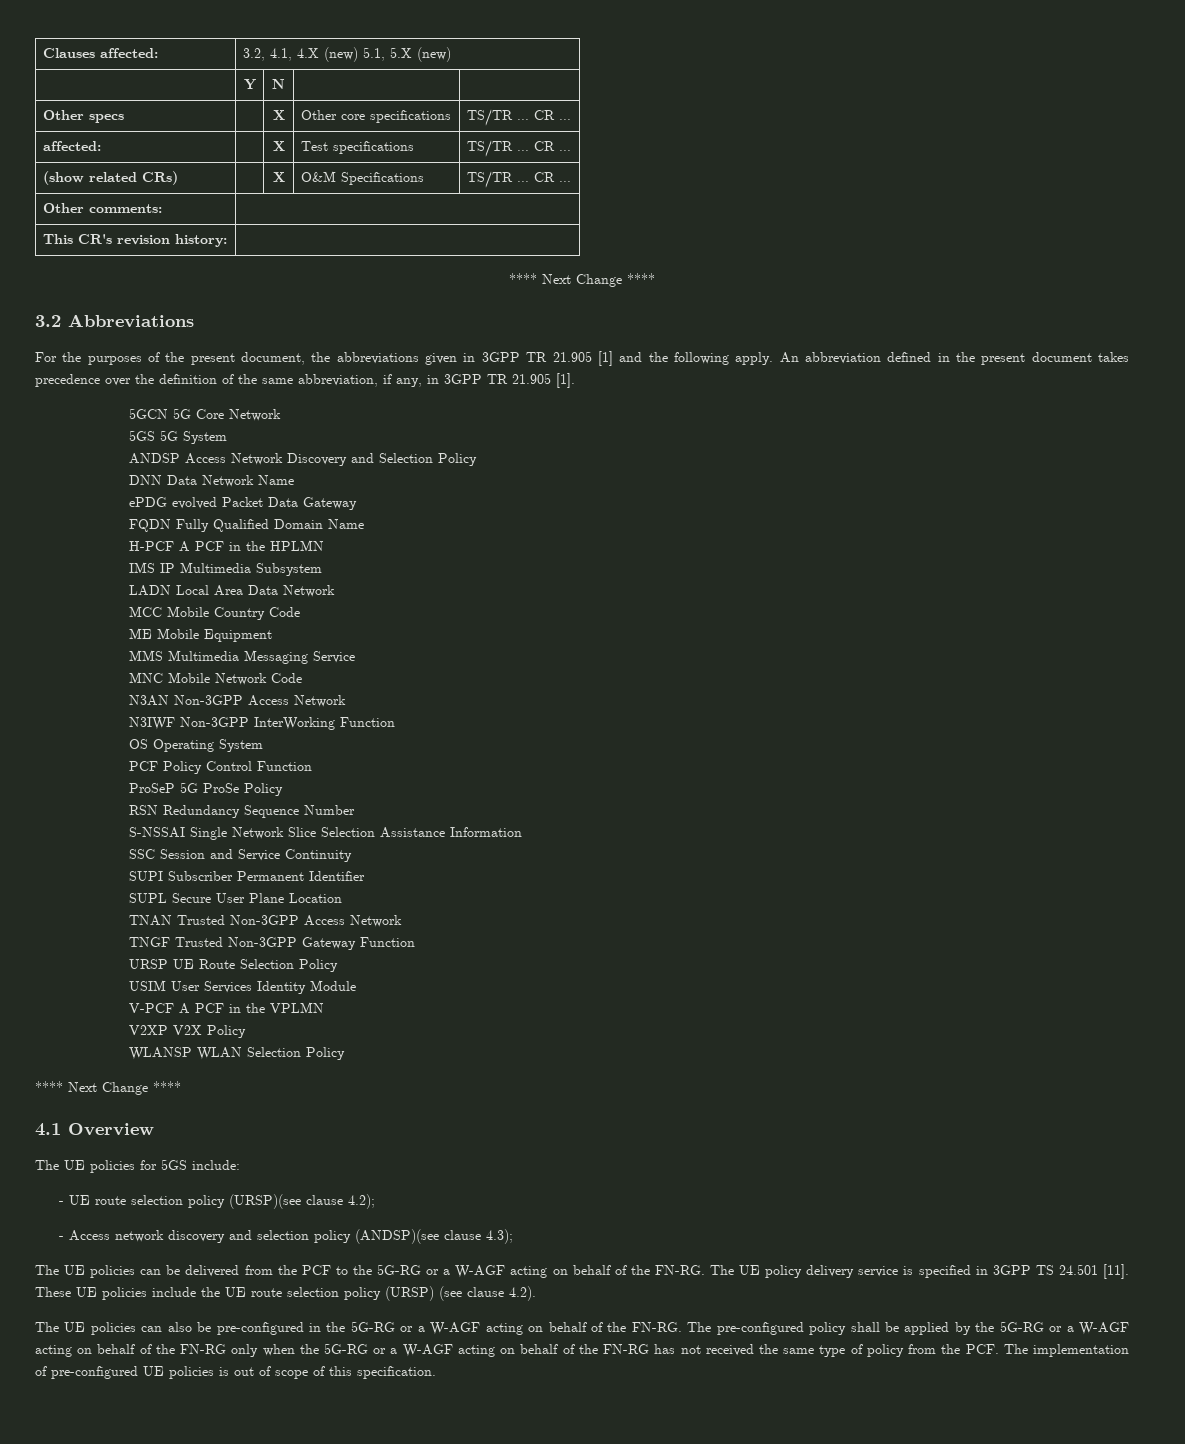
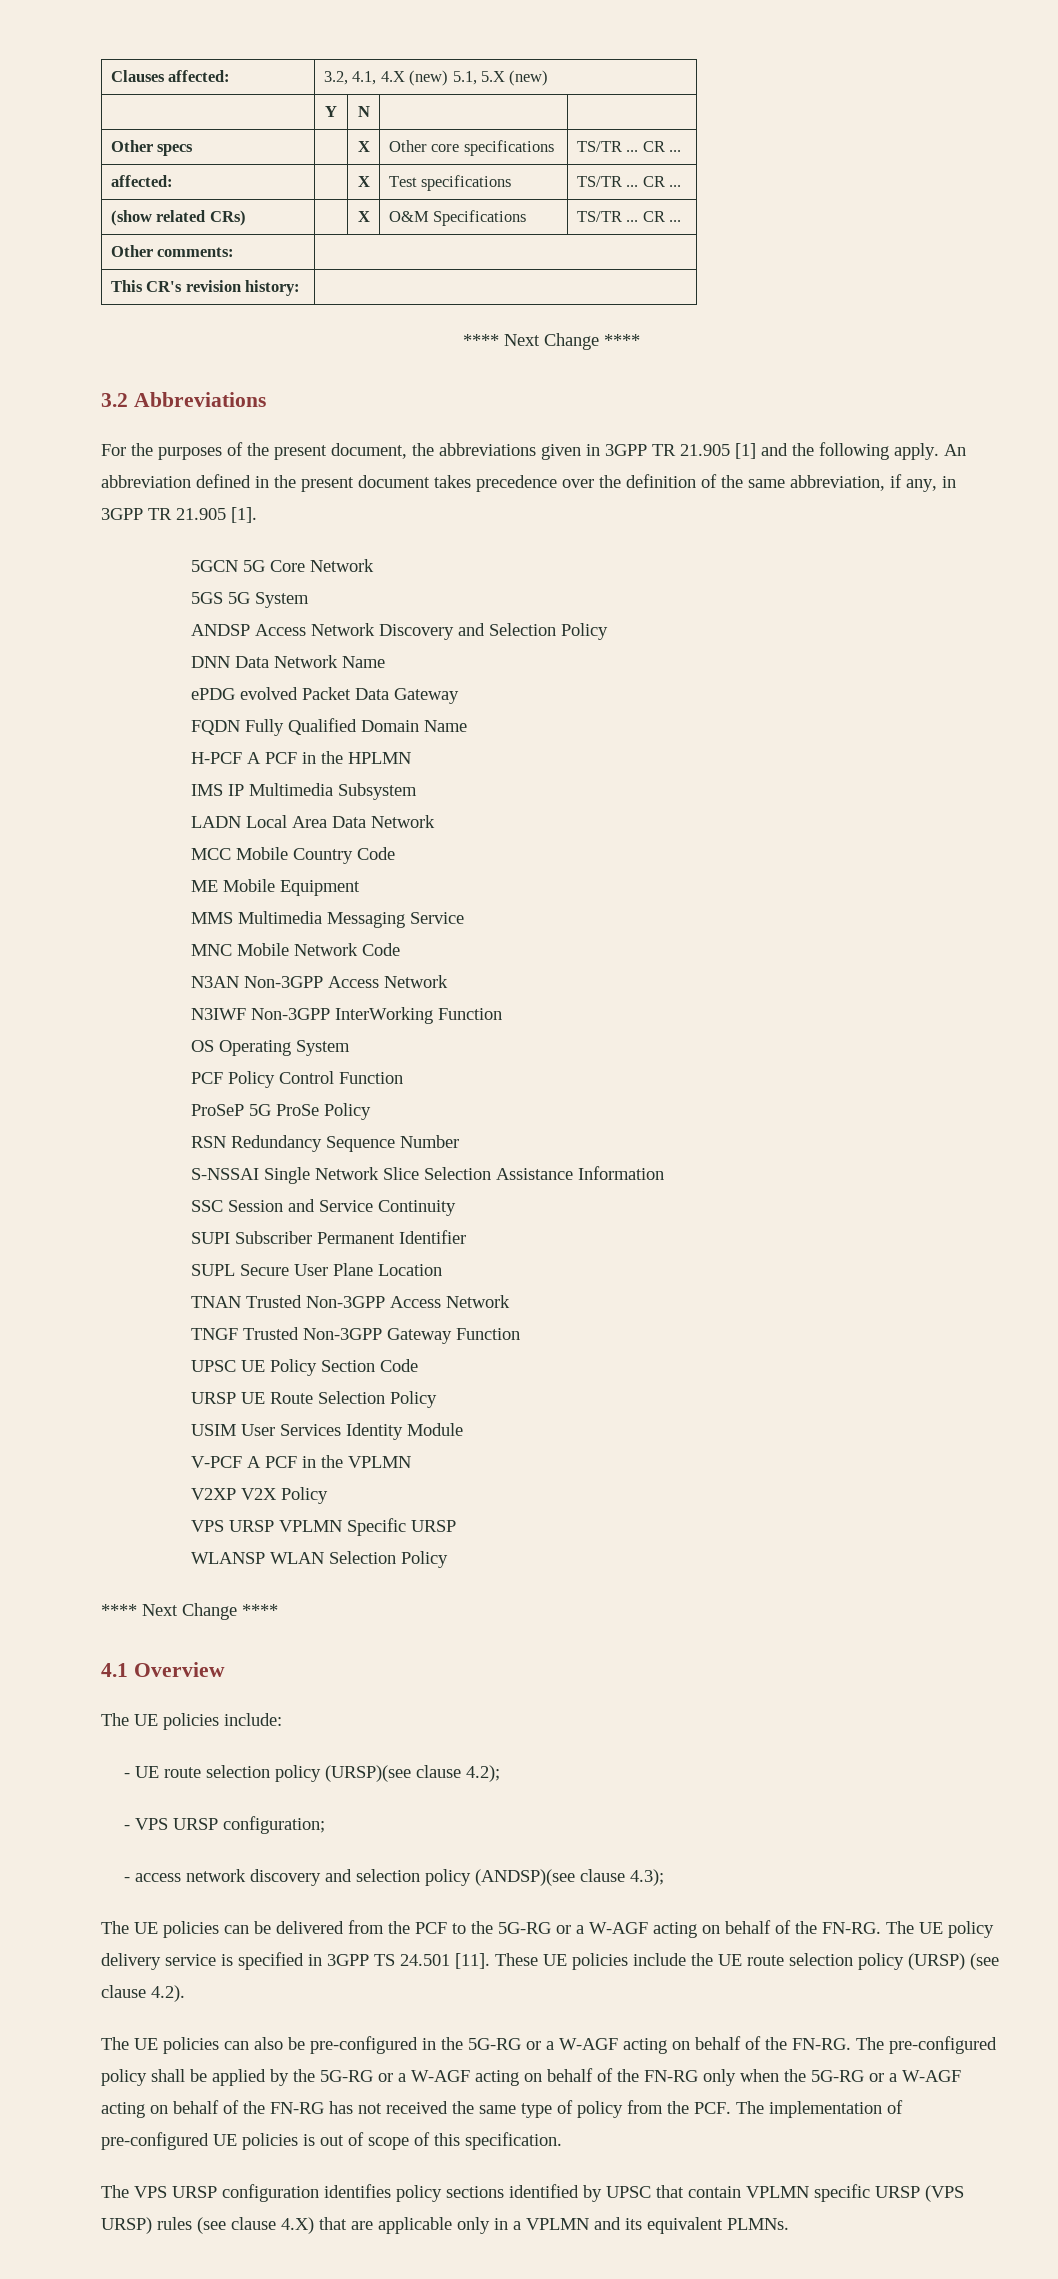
+ UPSC UE Policy Section Code
+ VPS URSP VPLMN Specific URSP
- The UE policies for 5GS include:
+ The UE policies include:
- - Access network discovery and selection policy (ANDSP)(see clause 4.3);
+ - VPS URSP configuration;
+ - access network discovery and selection policy (ANDSP)(see clause 4.3);
+ The VPS URSP configuration identifies policy sections identified by UPSC that contain VPLMN specific URSP (VPS URSP) rules (see clause 4.X) that are applicable only in a VPLMN and its equivalent PLMNs.

